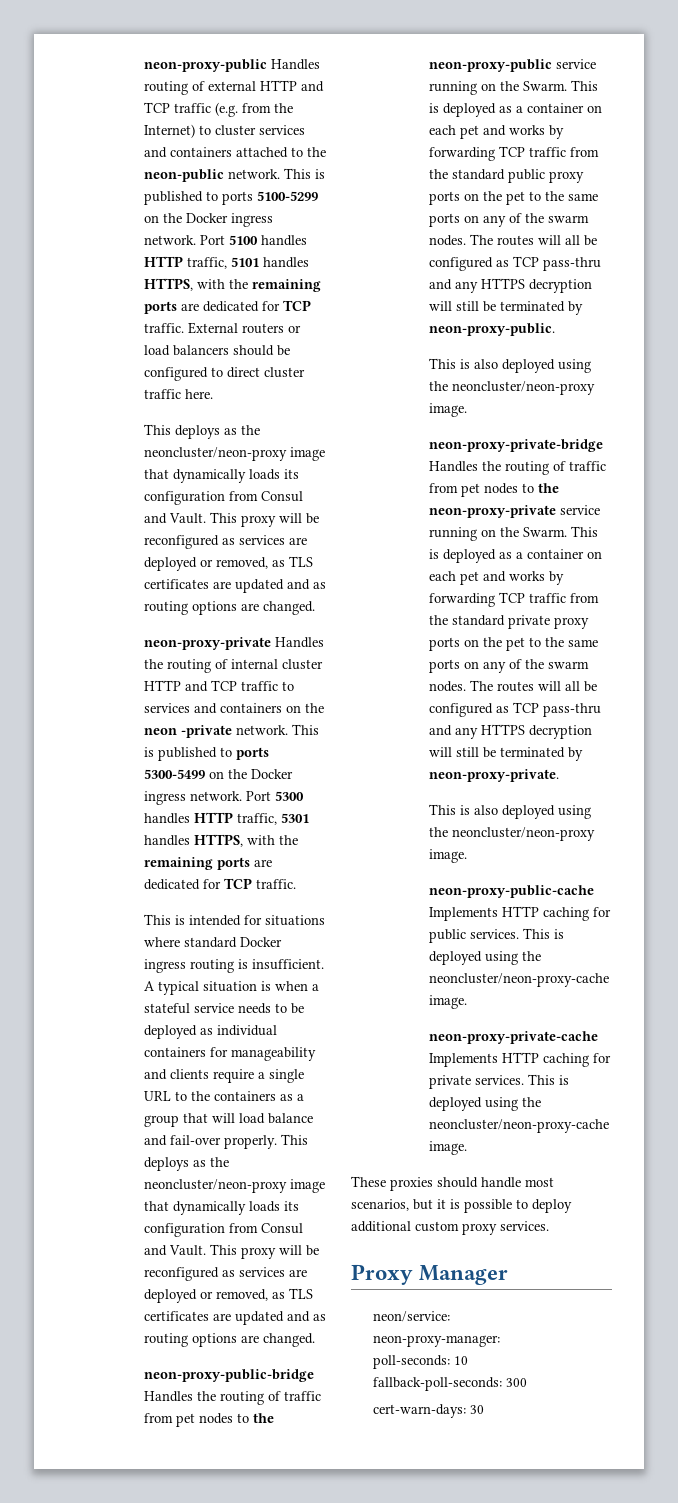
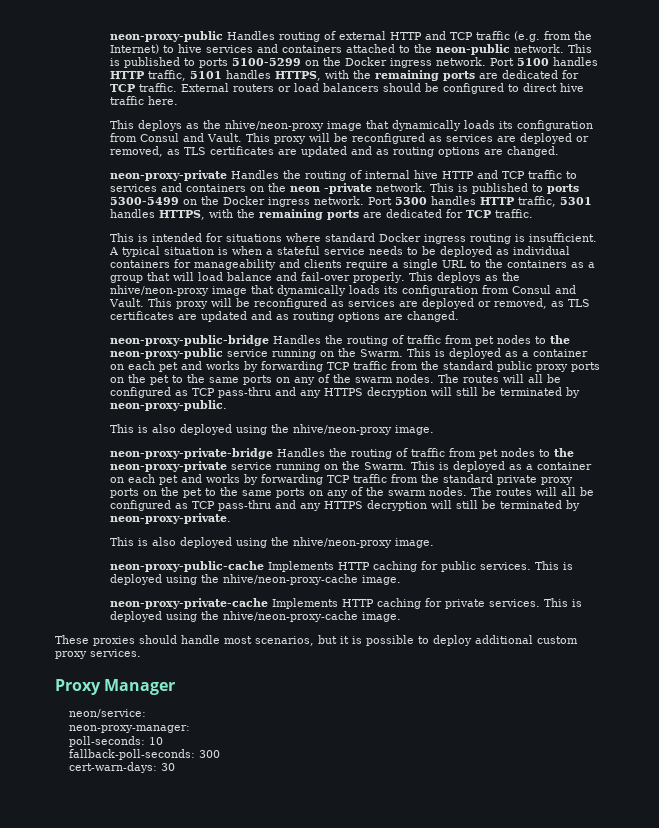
- neon-proxy-public Handles routing of external HTTP and TCP traffic (e.g. from the Internet) to cluster services and containers attached to the neon-public network.
+ neon-proxy-public Handles routing of external HTTP and TCP traffic (e.g. from the Internet) to hive services and containers attached to the neon-public network.
- External routers or load balancers should be configured to direct cluster traffic here.
- This deploys as the neoncluster/neon-proxy image that dynamically loads its configuration from Consul and Vault.
+ External routers or load balancers should be configured to direct hive traffic here.
+ This deploys as the nhive/neon-proxy image that dynamically loads its configuration from Consul and Vault.
- neon-proxy-private Handles the routing of internal cluster HTTP and TCP traffic to services and containers on the neon -private network.
+ neon-proxy-private Handles the routing of internal hive HTTP and TCP traffic to services and containers on the neon -private network.
- A typical situation is when a stateful service needs to be deployed as individual containers for manageability and clients require a single URL to the containers as a group that will load balance and fail-over properly. This deploys as the neoncluster/neon-proxy image that dynamically loads its configuration from Consul and Vault.
+ A typical situation is when a stateful service needs to be deployed as individual containers for manageability and clients require a single URL to the containers as a group that will load balance and fail-over properly. This deploys as the nhive/neon-proxy image that dynamically loads its configuration from Consul and Vault.
  The routes will all be configured as TCP pass-thru and any HTTPS decryption will still be terminated by neon-proxy-public.
- This is also deployed using the neoncluster/neon-proxy image.
+ This is also deployed using the nhive/neon-proxy image.
  The routes will all be configured as TCP pass-thru and any HTTPS decryption will still be terminated by neon-proxy-private.
- This is also deployed using the neoncluster/neon-proxy image.
+ This is also deployed using the nhive/neon-proxy image.
- neon-proxy-public-cache Implements HTTP caching for public services. This is deployed using the neoncluster/neon-proxy-cache image.
+ neon-proxy-public-cache Implements HTTP caching for public services. This is deployed using the nhive/neon-proxy-cache image.
- neon-proxy-private-cache Implements HTTP caching for private services. This is deployed using the neoncluster/neon-proxy-cache image.
+ neon-proxy-private-cache Implements HTTP caching for private services. This is deployed using the nhive/neon-proxy-cache image.

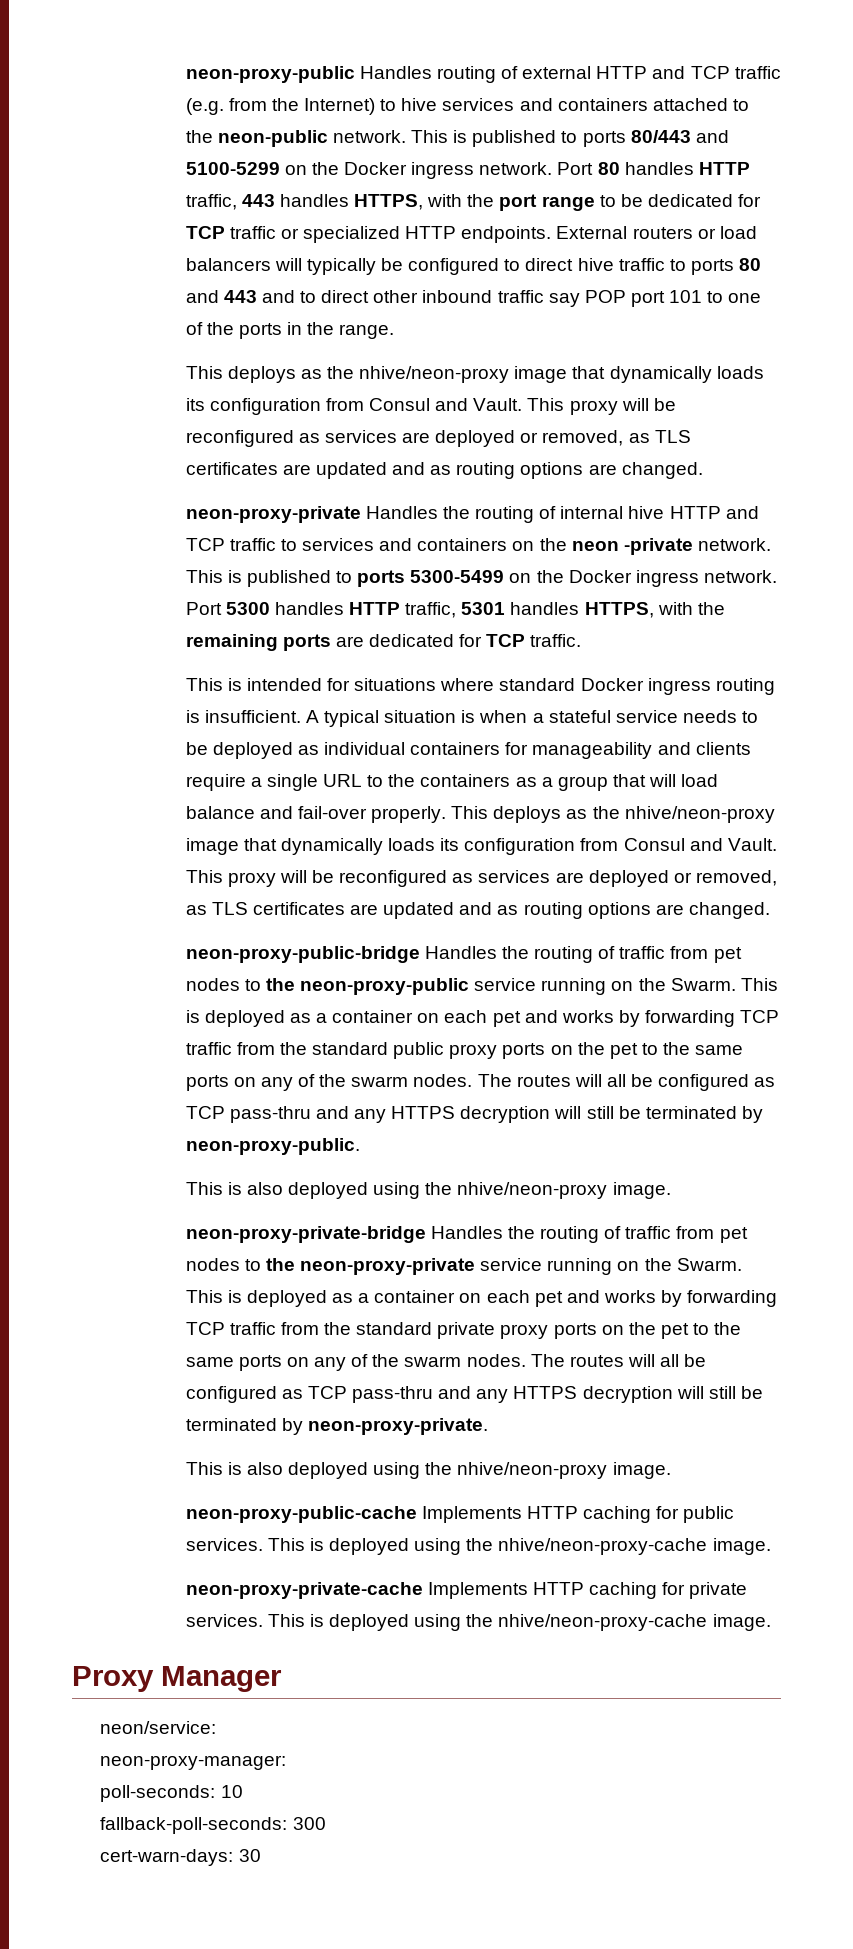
- This is published to ports 5100-5299 on the Docker ingress network.
+ This is published to ports 80/443 and 5100-5299 on the Docker ingress network.
- Port 5100 handles HTTP traffic, 5101 handles HTTPS, with the remaining ports are dedicated for TCP traffic.
+ Port 80 handles HTTP traffic, 443 handles HTTPS, with the port range to be dedicated for TCP traffic or specialized HTTP endpoints.
- External routers or load balancers should be configured to direct hive traffic here.
+ External routers or load balancers will typically be configured to direct hive traffic to ports 80 and 443 and to direct other inbound traffic say POP port 101 to one of the ports in the range.
- These proxies should handle most scenarios, but it is possible to deploy additional custom proxy services.

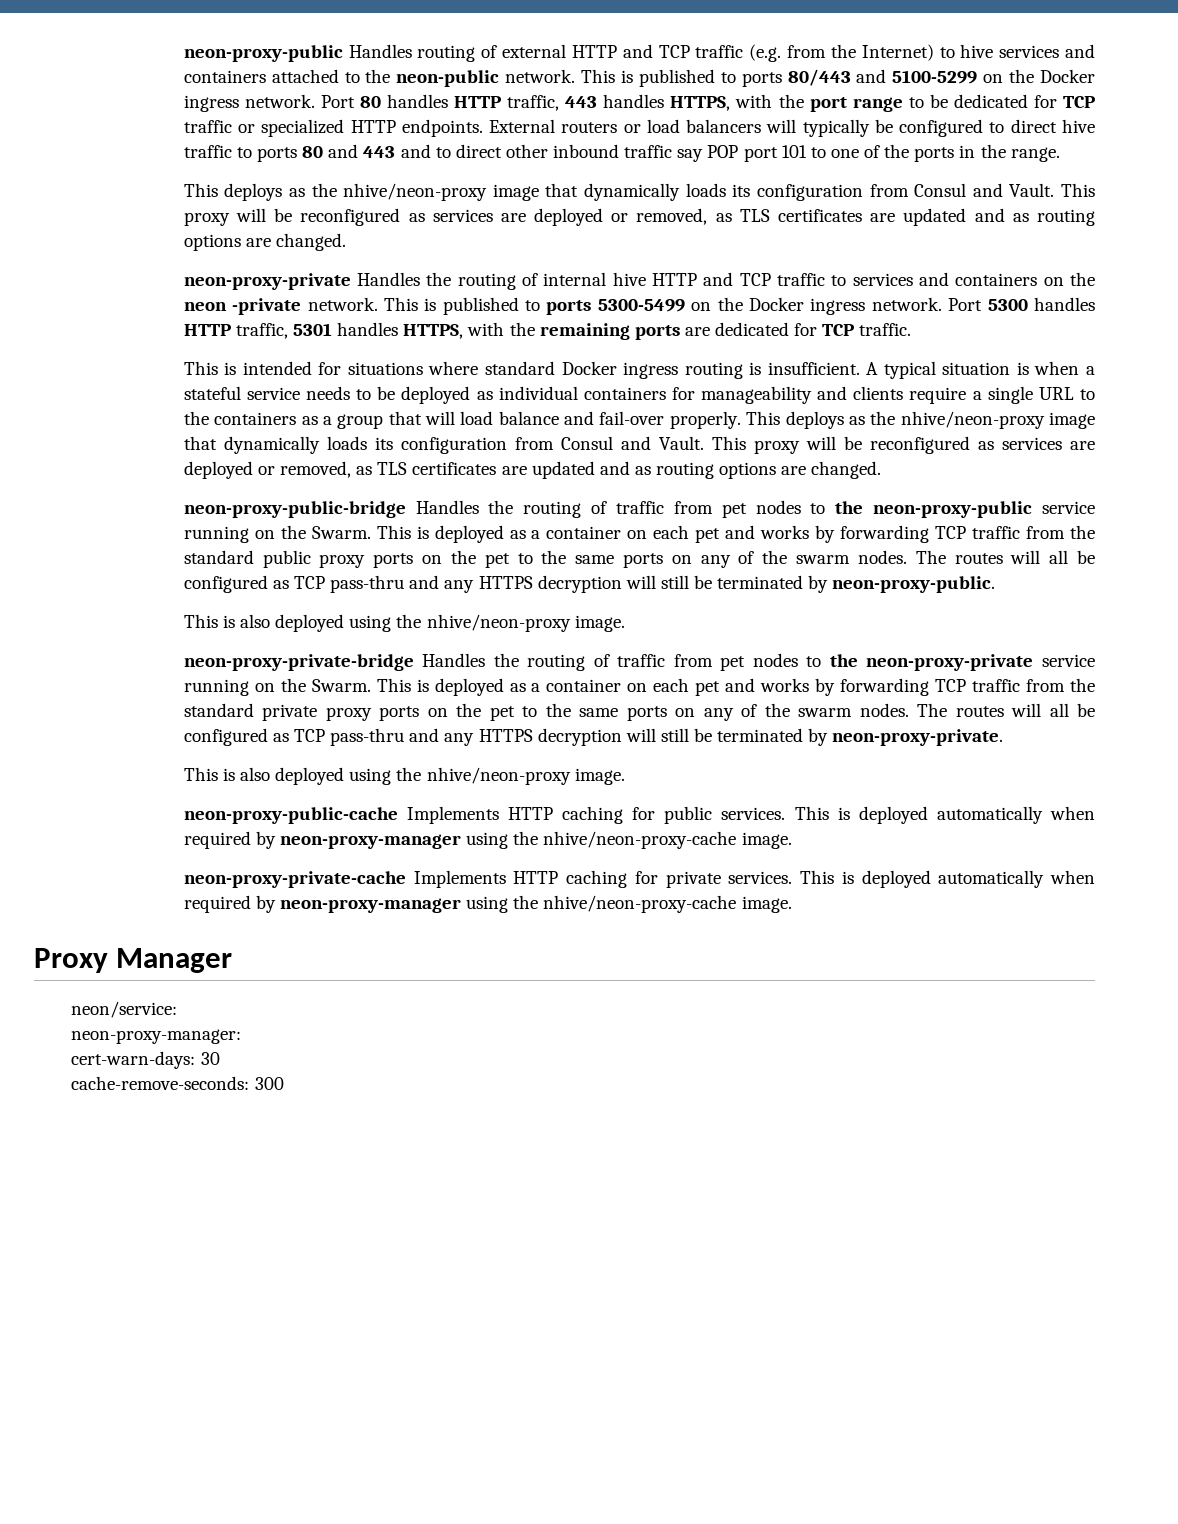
- neon-proxy-public-cache Implements HTTP caching for public services. This is deployed using the nhive/neon-proxy-cache image.
+ neon-proxy-public-cache Implements HTTP caching for public services. This is deployed automatically when required by neon-proxy-manager using the nhive/neon-proxy-cache image.
- neon-proxy-private-cache Implements HTTP caching for private services. This is deployed using the nhive/neon-proxy-cache image.
+ neon-proxy-private-cache Implements HTTP caching for private services. This is deployed automatically when required by neon-proxy-manager using the nhive/neon-proxy-cache image.
- poll-seconds: 10
- fallback-poll-seconds: 300
+ cache-remove-seconds: 300

